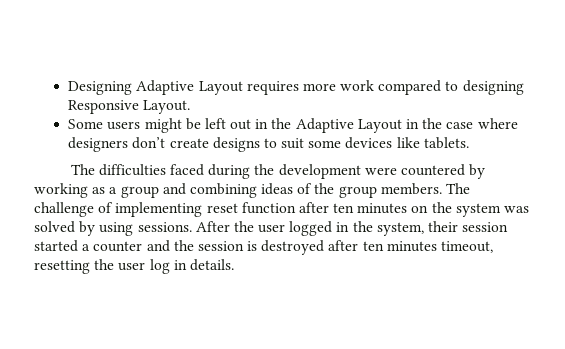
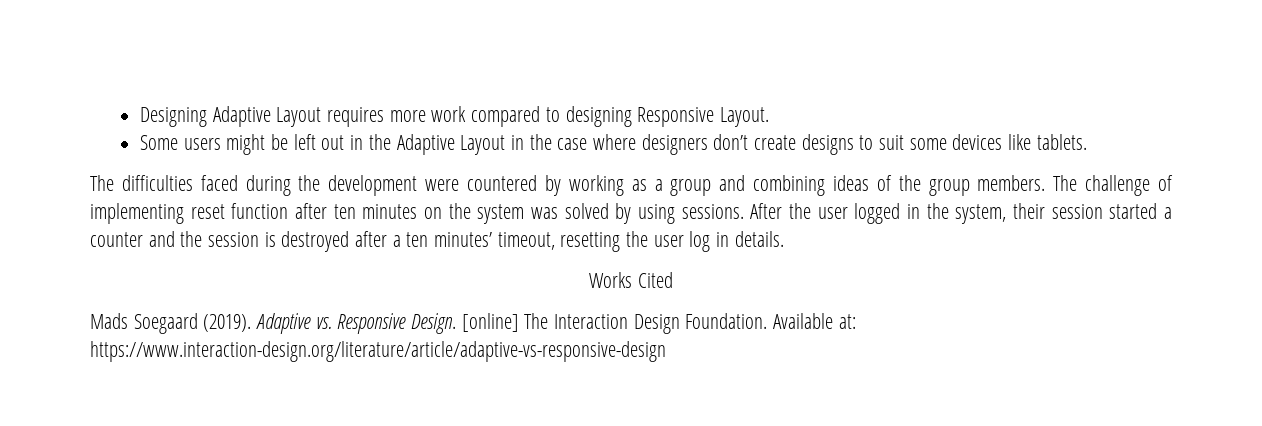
- After the user logged in the system, their session started a counter and the session is destroyed after ten minutes timeout, resetting the user log in details.
+ After the user logged in the system, their session started a counter and the session is destroyed after a ten minutes’ timeout, resetting the user log in details.
+ Works Cited
+ Mads Soegaard (2019). Adaptive vs. Responsive Design. [online] The Interaction Design Foundation. Available at: https://www.interaction-design.org/literature/article/adaptive-vs-responsive-design

